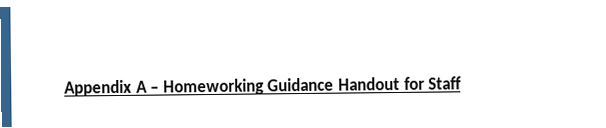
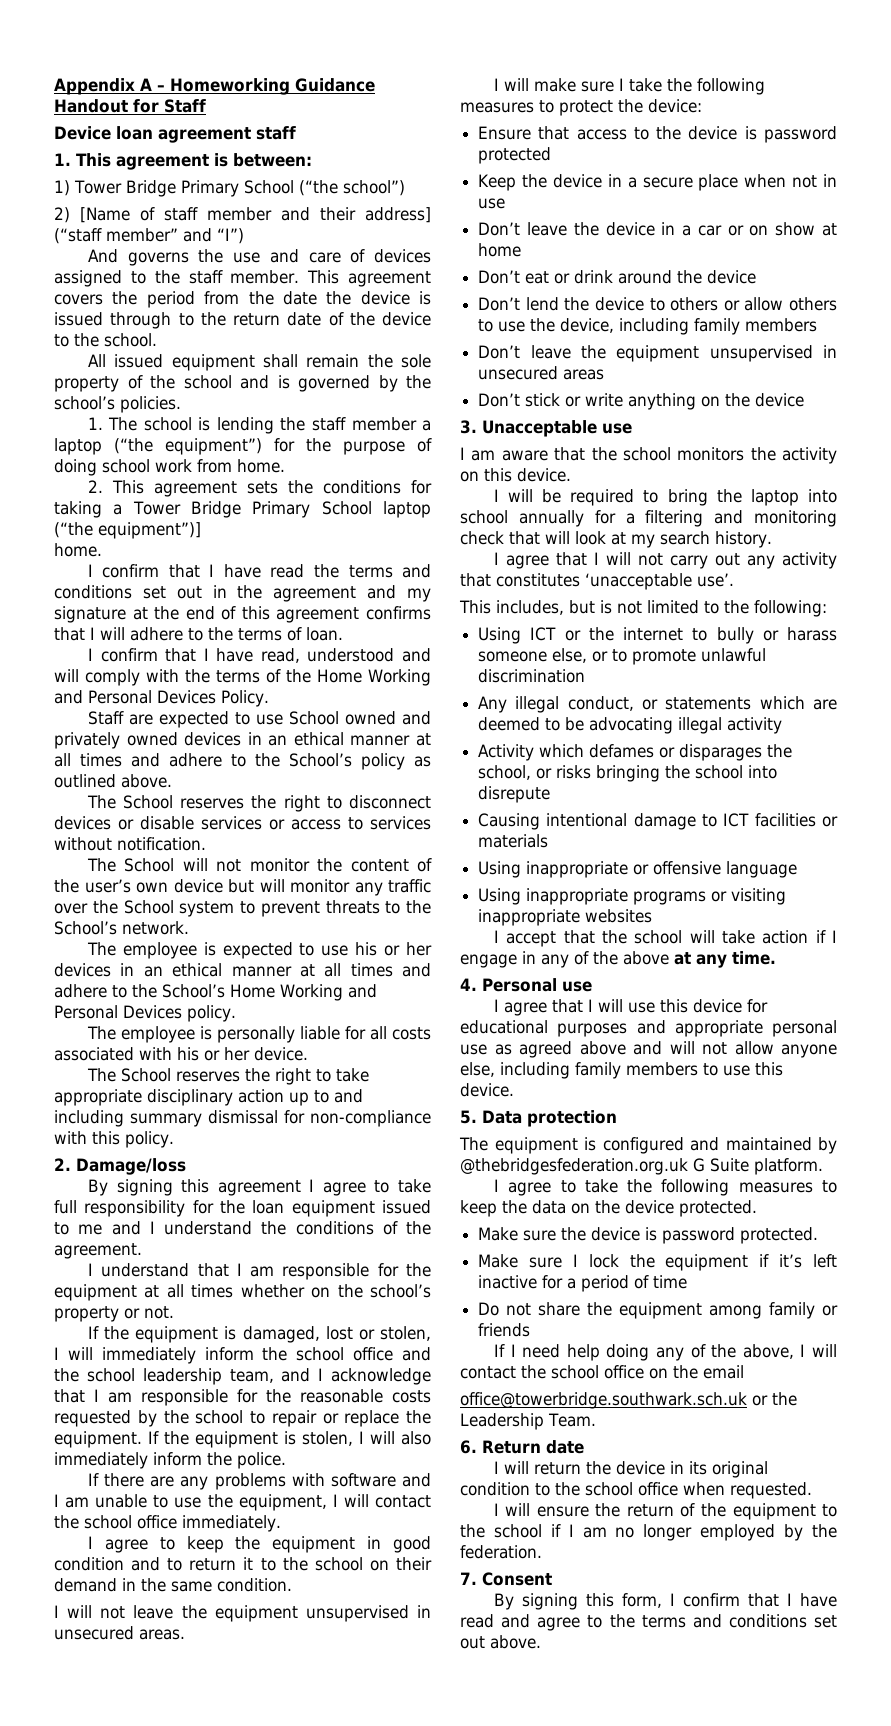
+ Device loan agreement staff
+ 1. This agreement is between:
+ 1) Tower Bridge Primary School (“the school”)
+ 2) [Name of staff member and their address] (“staff member” and “I”)
+ And governs the use and care of devices assigned to the staff member. This agreement covers the period from the date the device is issued through to the return date of the device to the school.
+ All issued equipment shall remain the sole property of the school and is governed by the school’s policies.
+ 1. The school is lending the staff member a laptop (“the equipment”) for the purpose of doing school work from home.
+ 2. This agreement sets the conditions for taking a Tower Bridge Primary School laptop (“the equipment”)]
+ home.
+ I confirm that I have read the terms and conditions set out in the agreement and my signature at the end of this agreement confirms that I will adhere to the terms of loan.
+ I confirm that I have read, understood and will comply with the terms of the Home Working and Personal Devices Policy.
+ Staff are expected to use School owned and privately owned devices in an ethical manner at all times and adhere to the School’s policy as outlined above.
+ The School reserves the right to disconnect devices or disable services or access to services without notification.
+ The School will not monitor the content of the user’s own device but will monitor any traffic over the School system to prevent threats to the School’s network.
+ The employee is expected to use his or her devices in an ethical manner at all times and adhere to the School’s Home Working and Personal Devices policy.
+ The employee is personally liable for all costs associated with his or her device.
+ The School reserves the right to take appropriate disciplinary action up to and including summary dismissal for non-compliance with this policy.
+ 2. Damage/loss
+ By signing this agreement I agree to take full responsibility for the loan equipment issued to me and I understand the conditions of the agreement.
+ I understand that I am responsible for the equipment at all times whether on the school’s property or not.
+ If the equipment is damaged, lost or stolen, I will immediately inform the school office and the school leadership team, and I acknowledge that I am responsible for the reasonable costs requested by the school to repair or replace the equipment. If the equipment is stolen, I will also immediately inform the police.
+ If there are any problems with software and I am unable to use the equipment, I will contact the school office immediately.
+ I agree to keep the equipment in good condition and to return it to the school on their demand in the same condition.
+ I will not leave the equipment unsupervised in unsecured areas.
+ I will make sure I take the following measures to protect the device:
+ Ensure that access to the device is password protected
+ Keep the device in a secure place when not in use
+ Don’t leave the device in a car or on show at home
+ Don’t eat or drink around the device
+ Don’t lend the device to others or allow others to use the device, including family members
+ Don’t leave the equipment unsupervised in unsecured areas
+ Don’t stick or write anything on the device
+ 3. Unacceptable use
+ I am aware that the school monitors the activity on this device.
+ I will be required to bring the laptop into school annually for a filtering and monitoring check that will look at my search history.
+ I agree that I will not carry out any activity that constitutes ‘unacceptable use’.
+ This includes, but is not limited to the following:
+ Using ICT or the internet to bully or harass someone else, or to promote unlawful discrimination
+ Any illegal conduct, or statements which are deemed to be advocating illegal activity
+ Activity which defames or disparages the school, or risks bringing the school into disrepute
+ Causing intentional damage to ICT facilities or materials
+ Using inappropriate or offensive language
+ Using inappropriate programs or visiting inappropriate websites
+ I accept that the school will take action if I engage in any of the above at any time.
+ 4. Personal use
+ I agree that I will use this device for educational purposes and appropriate personal use as agreed above and will not allow anyone else, including family members to use this device.
+ 5. Data protection
+ The equipment is configured and maintained by @thebridgesfederation.org.uk G Suite platform.
+ I agree to take the following measures to keep the data on the device protected.
+ Make sure the device is password protected.
+ Make sure I lock the equipment if it’s left inactive for a period of time
+ Do not share the equipment among family or friends
+ If I need help doing any of the above, I will contact the school office on the email
+ office@towerbridge.southwark.sch.uk or the Leadership Team.
+ 6. Return date
+ I will return the device in its original condition to the school office when requested.
+ I will ensure the return of the equipment to the school if I am no longer employed by the federation.
+ 7. Consent
+ By signing this form, I confirm that I have read and agree to the terms and conditions set out above.

